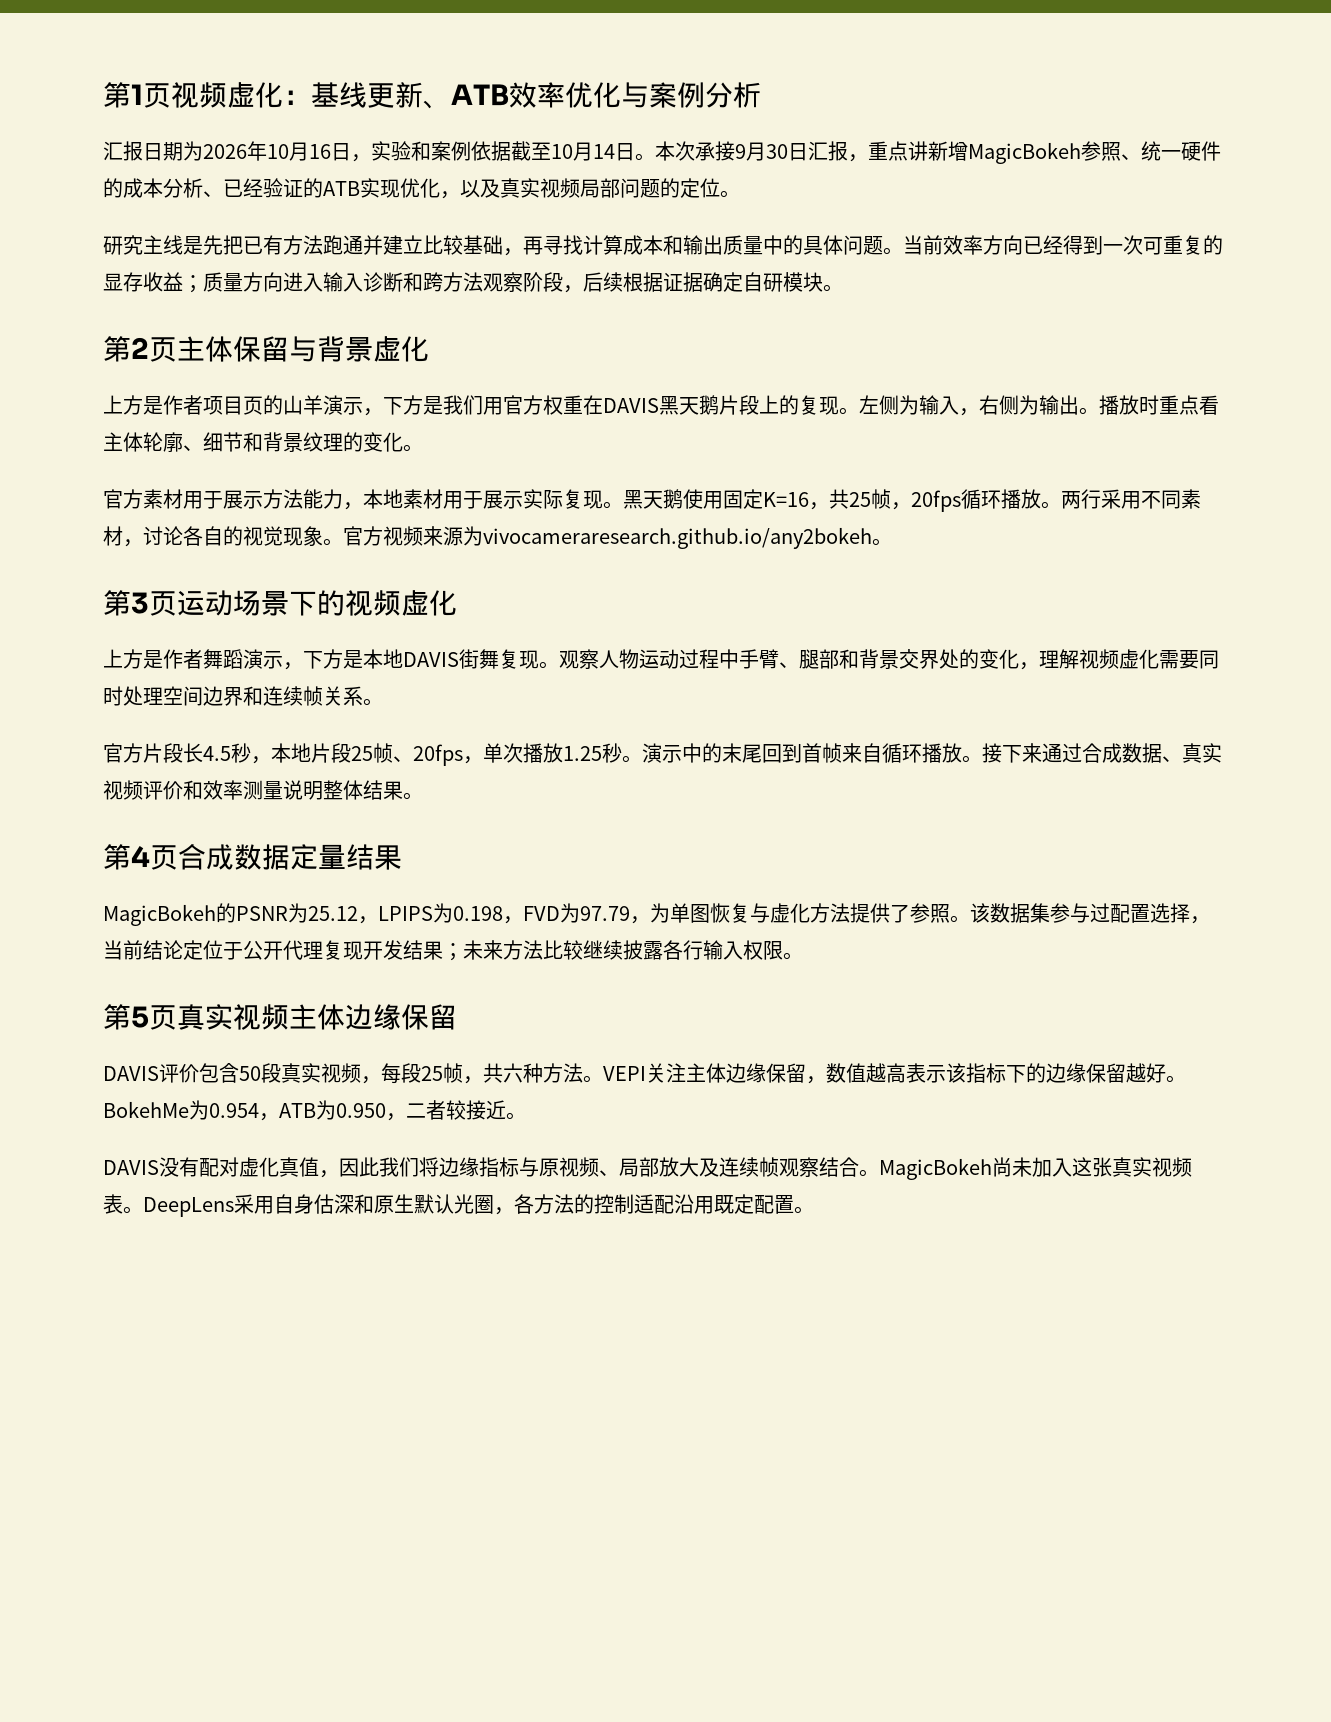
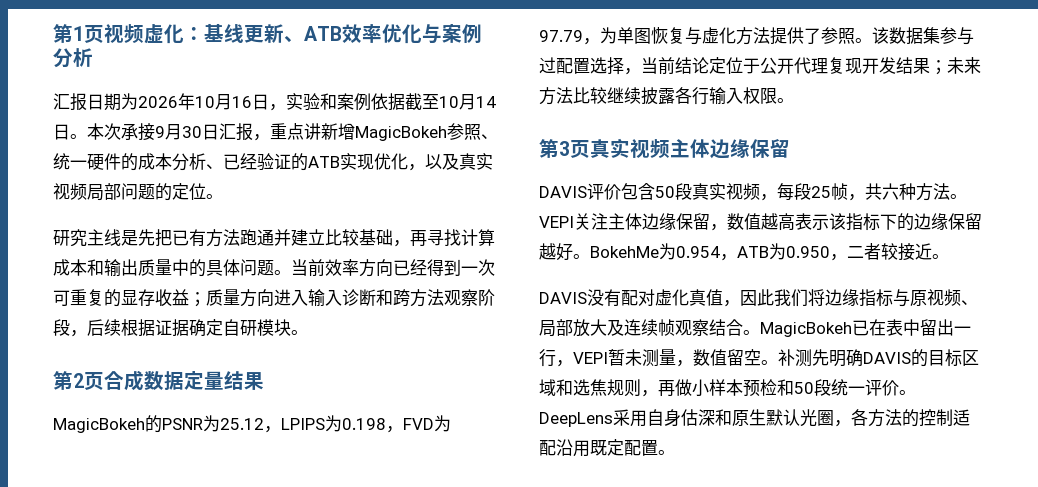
- 第2页主体保留与背景虚化
- 上方是作者项目页的山羊演示，下方是我们用官方权重在DAVIS黑天鹅片段上的复现。左侧为输入，右侧为输出。播放时重点看主体轮廓、细节和背景纹理的变化。
- 官方素材用于展示方法能力，本地素材用于展示实际复现。黑天鹅使用固定K=16，共25帧，20fps循环播放。两行采用不同素材，讨论各自的视觉现象。官方视频来源为vivocameraresearch.github.io/any2bokeh。
- 第3页运动场景下的视频虚化
- 上方是作者舞蹈演示，下方是本地DAVIS街舞复现。观察人物运动过程中手臂、腿部和背景交界处的变化，理解视频虚化需要同时处理空间边界和连续帧关系。
- 官方片段长4.5秒，本地片段25帧、20fps，单次播放1.25秒。演示中的末尾回到首帧来自循环播放。接下来通过合成数据、真实视频评价和效率测量说明整体结果。
- 第4页合成数据定量结果
+ 第2页合成数据定量结果
- 第5页真实视频主体边缘保留
+ 第3页真实视频主体边缘保留
- MagicBokeh尚未加入这张真实视频表。
+ MagicBokeh已在表中留出一行，VEPI暂未测量，数值留空。补测先明确DAVIS的目标区域和选焦规则，再做小样本预检和50段统一评价。

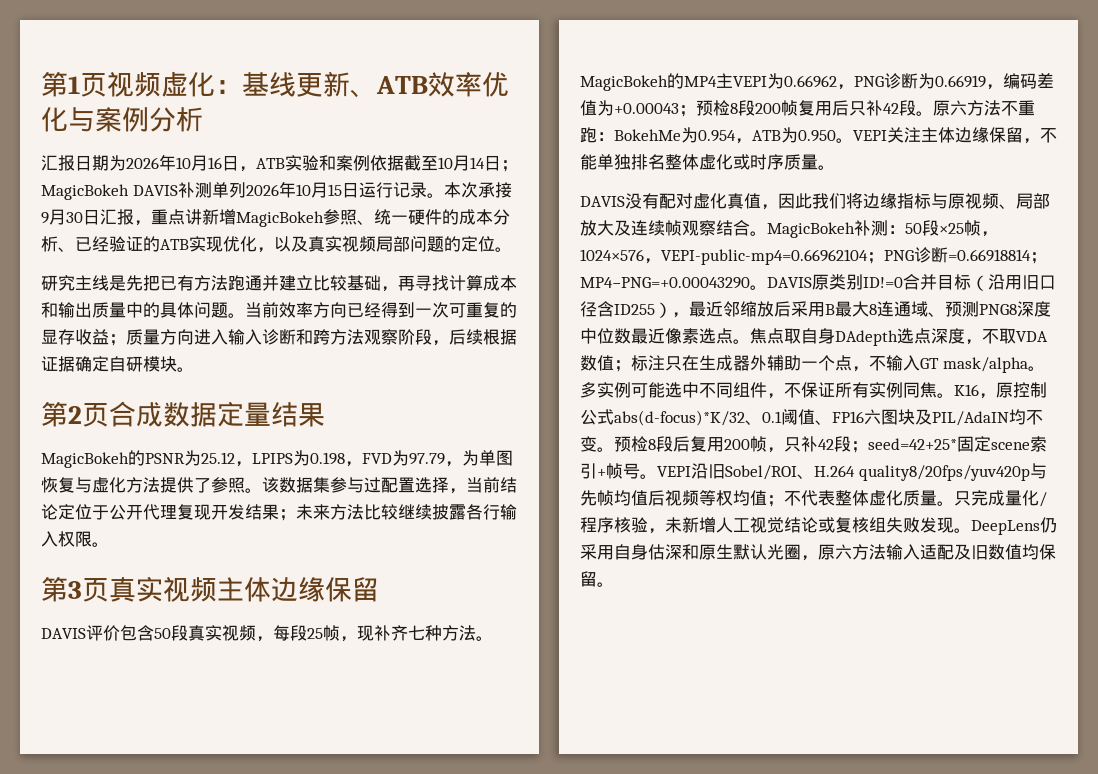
- 汇报日期为2026年10月16日，实验和案例依据截至10月14日。
+ 汇报日期为2026年10月16日，ATB实验和案例依据截至10月14日；MagicBokeh DAVIS补测单列2026年10月15日运行记录。
- DAVIS评价包含50段真实视频，每段25帧，共六种方法。
+ DAVIS评价包含50段真实视频，每段25帧，现补齐七种方法。MagicBokeh的MP4主VEPI为0.66962，PNG诊断为0.66919，编码差值为+0.00043；预检8段200帧复用后只补42段。原六方法不重跑：BokehMe为0.954，ATB为0.950。
- VEPI关注主体边缘保留，数值越高表示该指标下的边缘保留越好。BokehMe为0.954，ATB为0.950，二者较接近。
+ VEPI关注主体边缘保留，不能单独排名整体虚化或时序质量。
- MagicBokeh已在表中留出一行，VEPI暂未测量，数值留空。补测先明确DAVIS的目标区域和选焦规则，再做小样本预检和50段统一评价。DeepLens采用自身估深和原生默认光圈，各方法的控制适配沿用既定配置。
+ MagicBokeh补测：50段×25帧，1024×576，VEPI-public-mp4=0.66962104；PNG诊断=0.66918814；MP4−PNG=+0.00043290。DAVIS原类别ID!=0合并目标（沿用旧口径含ID255），最近邻缩放后采用B最大8连通域、预测PNG8深度中位数最近像素选点。焦点取自身DAdepth选点深度，不取VDA数值；标注只在生成器外辅助一个点，不输入GT mask/alpha。多实例可能选中不同组件，不保证所有实例同焦。K16，原控制公式abs(d-focus)*K/32、0.1阈值、FP16六图块及PIL/AdaIN均不变。预检8段后复用200帧，只补42段；seed=42+25*固定scene索引+帧号。VEPI沿旧Sobel/ROI、H.264 quality8/20fps/yuv420p与先帧均值后视频等权均值；不代表整体虚化质量。只完成量化/程序核验，未新增人工视觉结论或复核组失败发现。DeepLens仍采用自身估深和原生默认光圈，原六方法输入适配及旧数值均保留。

